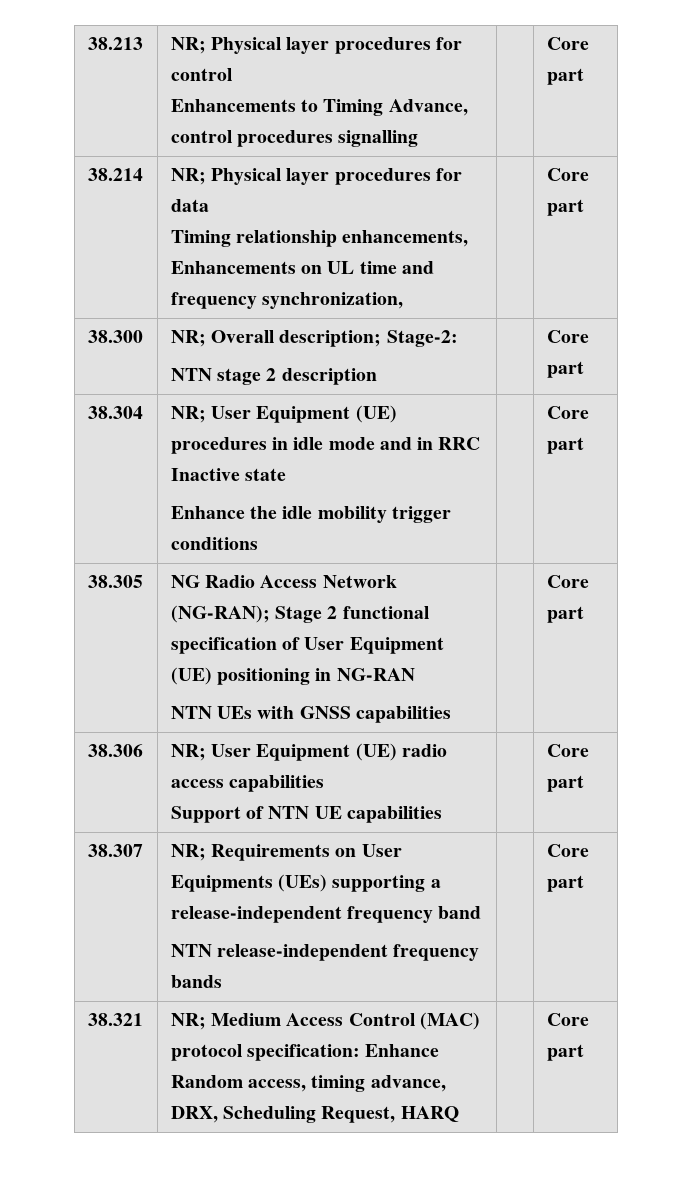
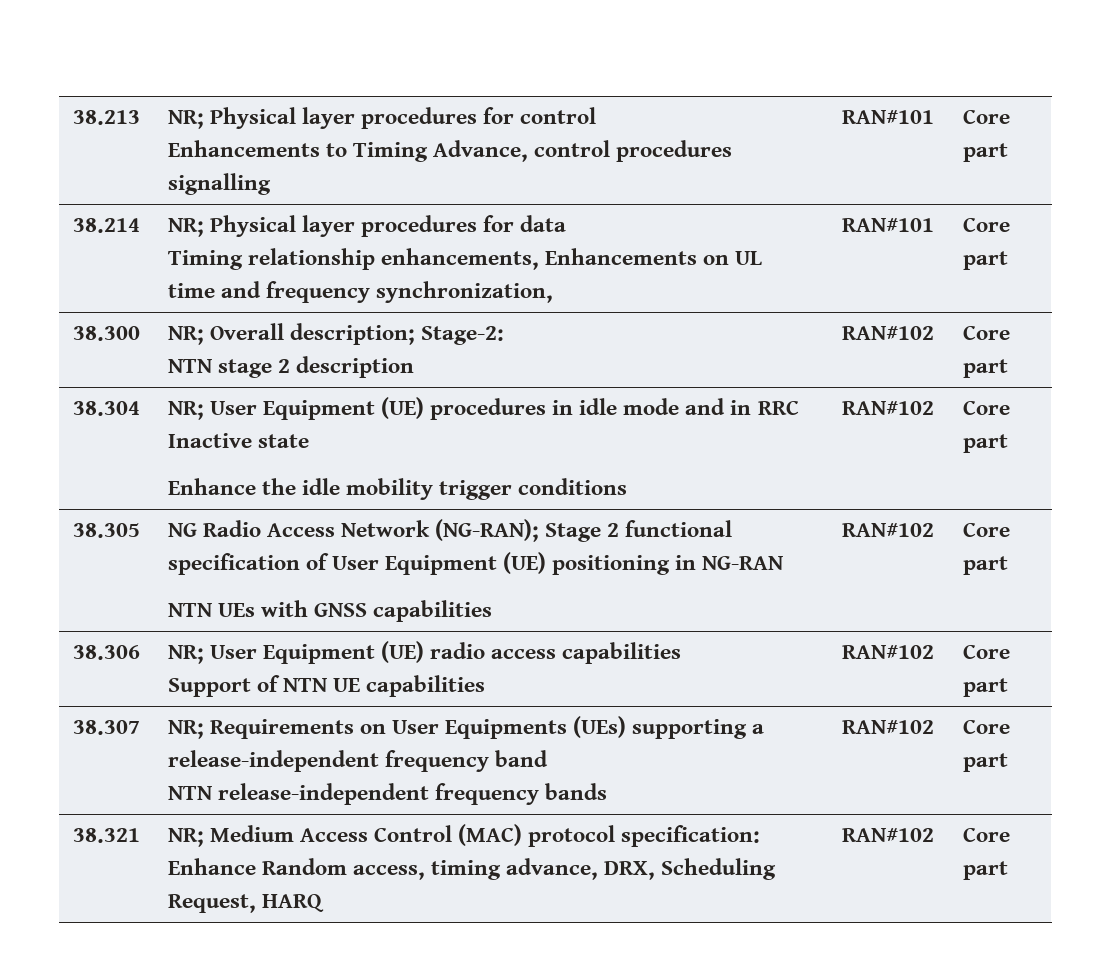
  38.213 | NR; Physical layer procedures for control
- Enhancements to Timing Advance, control procedures signalling | | Core part
+ Enhancements to Timing Advance, control procedures signalling | RAN#101 | Core part
  38.214 | NR; Physical layer procedures for data
- Timing relationship enhancements, Enhancements on UL time and frequency synchronization, | | Core part
+ Timing relationship enhancements, Enhancements on UL time and frequency synchronization, | RAN#101 | Core part
  38.300 | NR; Overall description; Stage-2:
- NTN stage 2 description | | Core part
+ NTN stage 2 description | RAN#102 | Core part
  38.304 | NR; User Equipment (UE) procedures in idle mode and in RRC Inactive state
- Enhance the idle mobility trigger conditions | | Core part
+ Enhance the idle mobility trigger conditions | RAN#102 | Core part
  38.305 | NG Radio Access Network (NG-RAN); Stage 2 functional specification of User Equipment (UE) positioning in NG-RAN
- NTN UEs with GNSS capabilities | | Core part
+ NTN UEs with GNSS capabilities | RAN#102 | Core part
  38.306 | NR; User Equipment (UE) radio access capabilities
- Support of NTN UE capabilities | | Core part
+ Support of NTN UE capabilities | RAN#102 | Core part
  38.307 | NR; Requirements on User Equipments (UEs) supporting a release-independent frequency band
- NTN release-independent frequency bands | | Core part
+ NTN release-independent frequency bands | RAN#102 | Core part
- 38.321 | NR; Medium Access Control (MAC) protocol specification: Enhance Random access, timing advance, DRX, Scheduling Request, HARQ | | Core part
+ 38.321 | NR; Medium Access Control (MAC) protocol specification: Enhance Random access, timing advance, DRX, Scheduling Request, HARQ | RAN#102 | Core part

